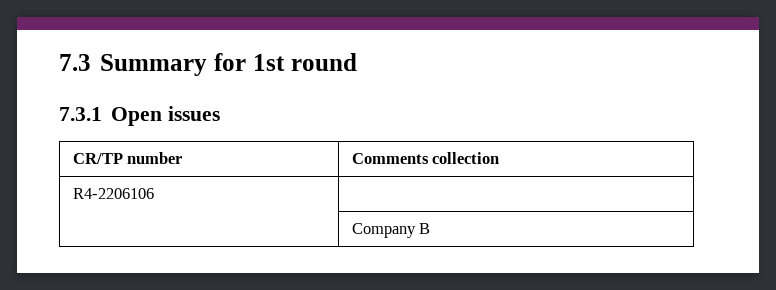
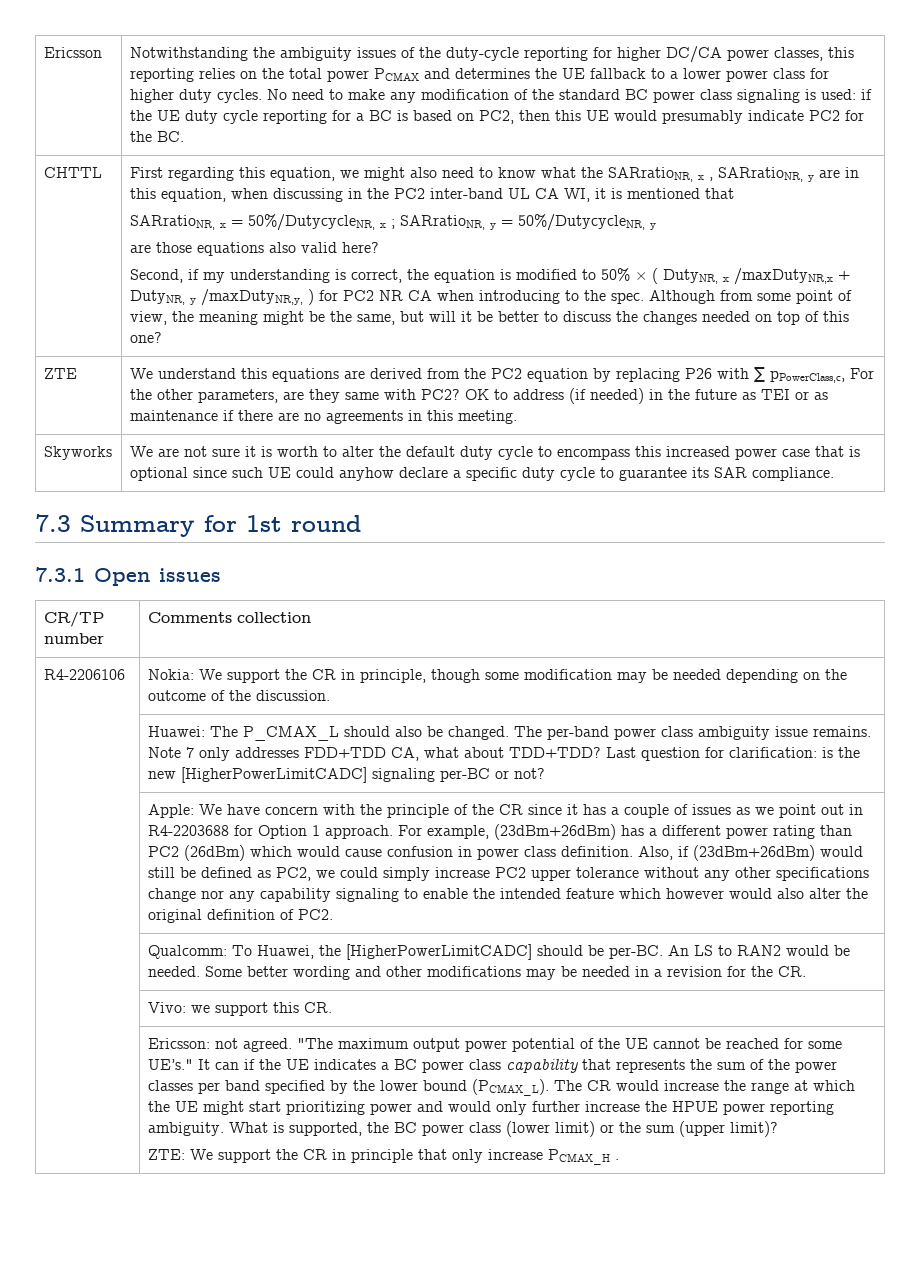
+ Ericsson | Notwithstanding the ambiguity issues of the duty-cycle reporting for higher DC/CA power classes, this reporting relies on the total power PCMAX and determines the UE fallback to a lower power class for higher duty cycles. No need to make any modification of the standard BC power class signaling is used: if the UE duty cycle reporting for a BC is based on PC2, then this UE would presumably indicate PC2 for the BC.
+ CHTTL | First regarding this equation, we might also need to know what the SARratioNR, x , SARratioNR, y are in this equation, when discussing in the PC2 inter-band UL CA WI, it is mentioned that
+ SARratioNR, x = 50%/DutycycleNR, x ; SARratioNR, y = 50%/DutycycleNR, y
+ are those equations also valid here?
+ Second, if my understanding is correct, the equation is modified to 50% × ( DutyNR, x /maxDutyNR,x + DutyNR, y /maxDutyNR,y, ) for PC2 NR CA when introducing to the spec. Although from some point of view, the meaning might be the same, but will it be better to discuss the changes needed on top of this one?
+ ZTE | We understand this equations are derived from the PC2 equation by replacing P26 with ∑ pPowerClass,c, For the other parameters, are they same with PC2? OK to address (if needed) in the future as TEI or as maintenance if there are no agreements in this meeting.
+ Skyworks | We are not sure it is worth to alter the default duty cycle to encompass this increased power case that is optional since such UE could anyhow declare a specific duty cycle to guarantee its SAR compliance.
- R4-2206106 |
- | Company B
+ R4-2206106 | Nokia: We support the CR in principle, though some modification may be needed depending on the outcome of the discussion.
+ | Huawei: The P_CMAX_L should also be changed. The per-band power class ambiguity issue remains. Note 7 only addresses FDD+TDD CA, what about TDD+TDD? Last question for clarification: is the new [HigherPowerLimitCADC] signaling per-BC or not?
+ | Apple: We have concern with the principle of the CR since it has a couple of issues as we point out in R4-2203688 for Option 1 approach. For example, (23dBm+26dBm) has a different power rating than PC2 (26dBm) which would cause confusion in power class definition. Also, if (23dBm+26dBm) would still be defined as PC2, we could simply increase PC2 upper tolerance without any other specifications change nor any capability signaling to enable the intended feature which however would also alter the original definition of PC2.
+ | Qualcomm: To Huawei, the [HigherPowerLimitCADC] should be per-BC. An LS to RAN2 would be needed. Some better wording and other modifications may be needed in a revision for the CR.
+ | Vivo: we support this CR.
+ | Ericsson: not agreed. "The maximum output power potential of the UE cannot be reached for some UE’s." It can if the UE indicates a BC power class capability that represents the sum of the power classes per band specified by the lower bound (PCMAX_L). The CR would increase the range at which the UE might start prioritizing power and would only further increase the HPUE power reporting ambiguity. What is supported, the BC power class (lower limit) or the sum (upper limit)?
+ ZTE: We support the CR in principle that only increase PCMAX_H .

